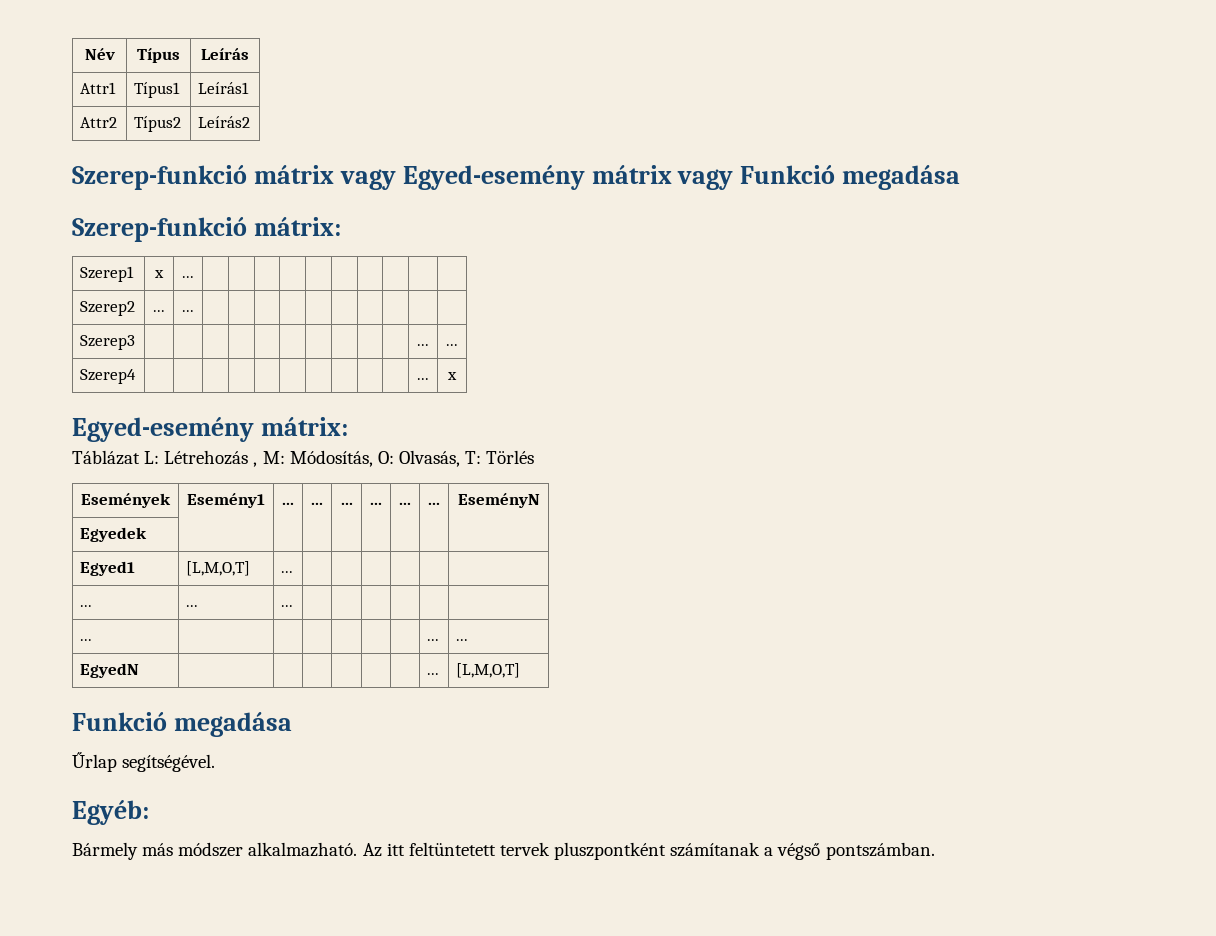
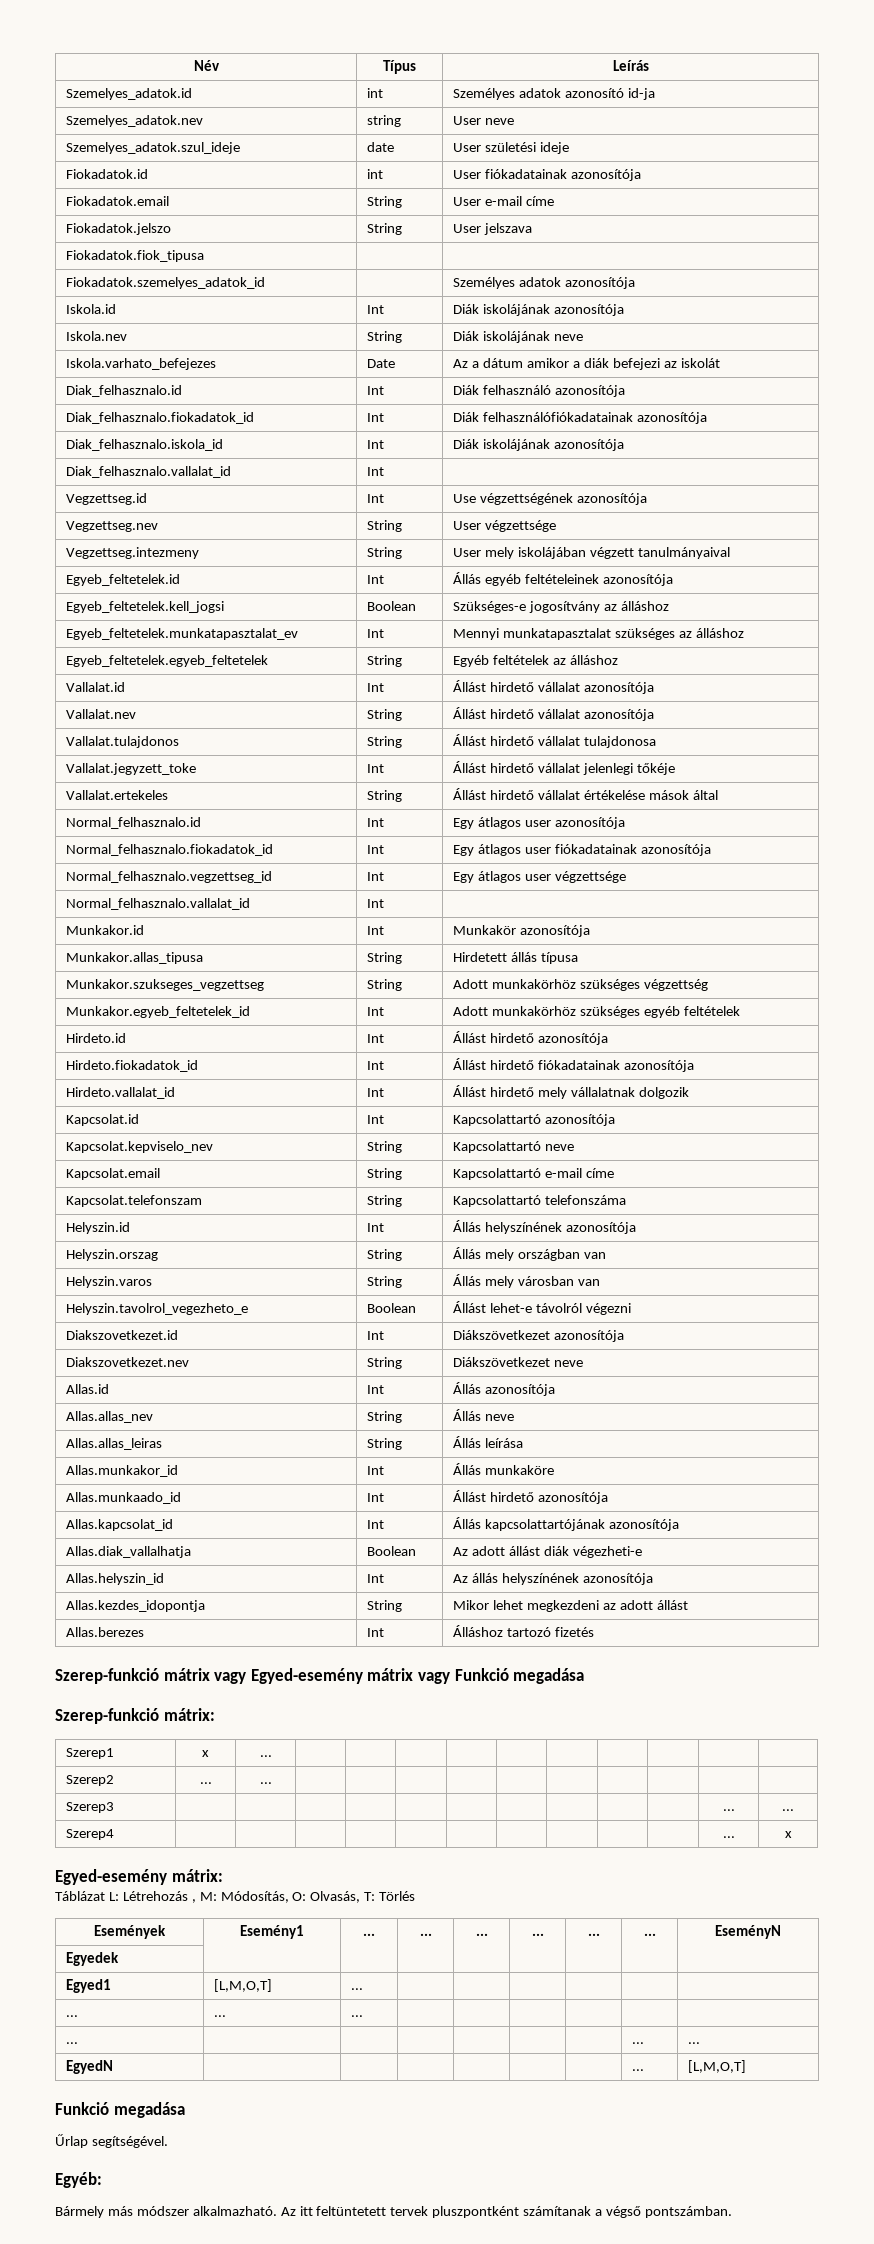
- Attr1 | Típus1 | Leírás1
- Attr2 | Típus2 | Leírás2
+ Szemelyes_adatok.id | int | Személyes adatok azonosító id-ja
+ Szemelyes_adatok.nev | string | User neve
+ Szemelyes_adatok.szul_ideje | date | User születési ideje
+ Fiokadatok.id | int | User fiókadatainak azonosítója
+ Fiokadatok.email | String | User e-mail címe
+ Fiokadatok.jelszo | String | User jelszava
+ Fiokadatok.fiok_tipusa | |
+ Fiokadatok.szemelyes_adatok_id | | Személyes adatok azonosítója
+ Iskola.id | Int | Diák iskolájának azonosítója
+ Iskola.nev | String | Diák iskolájának neve
+ Iskola.varhato_befejezes | Date | Az a dátum amikor a diák befejezi az iskolát
+ Diak_felhasznalo.id | Int | Diák felhasználó azonosítója
+ Diak_felhasznalo.fiokadatok_id | Int | Diák felhasználófiókadatainak azonosítója
+ Diak_felhasznalo.iskola_id | Int | Diák iskolájának azonosítója
+ Diak_felhasznalo.vallalat_id | Int |
+ Vegzettseg.id | Int | Use végzettségének azonosítója
+ Vegzettseg.nev | String | User végzettsége
+ Vegzettseg.intezmeny | String | User mely iskolájában végzett tanulmányaival
+ Egyeb_feltetelek.id | Int | Állás egyéb feltételeinek azonosítója
+ Egyeb_feltetelek.kell_jogsi | Boolean | Szükséges-e jogosítvány az álláshoz
+ Egyeb_feltetelek.munkatapasztalat_ev | Int | Mennyi munkatapasztalat szükséges az álláshoz
+ Egyeb_feltetelek.egyeb_feltetelek | String | Egyéb feltételek az álláshoz
+ Vallalat.id | Int | Állást hirdető vállalat azonosítója
+ Vallalat.nev | String | Állást hirdető vállalat azonosítója
+ Vallalat.tulajdonos | String | Állást hirdető vállalat tulajdonosa
+ Vallalat.jegyzett_toke | Int | Állást hirdető vállalat jelenlegi tőkéje
+ Vallalat.ertekeles | String | Állást hirdető vállalat értékelése mások által
+ Normal_felhasznalo.id | Int | Egy átlagos user azonosítója
+ Normal_felhasznalo.fiokadatok_id | Int | Egy átlagos user fiókadatainak azonosítója
+ Normal_felhasznalo.vegzettseg_id | Int | Egy átlagos user végzettsége
+ Normal_felhasznalo.vallalat_id | Int |
+ Munkakor.id | Int | Munkakör azonosítója
+ Munkakor.allas_tipusa | String | Hirdetett állás típusa
+ Munkakor.szukseges_vegzettseg | String | Adott munkakörhöz szükséges végzettség
+ Munkakor.egyeb_feltetelek_id | Int | Adott munkakörhöz szükséges egyéb feltételek
+ Hirdeto.id | Int | Állást hirdető azonosítója
+ Hirdeto.fiokadatok_id | Int | Állást hirdető fiókadatainak azonosítója
+ Hirdeto.vallalat_id | Int | Állást hirdető mely vállalatnak dolgozik
+ Kapcsolat.id | Int | Kapcsolattartó azonosítója
+ Kapcsolat.kepviselo_nev | String | Kapcsolattartó neve
+ Kapcsolat.email | String | Kapcsolattartó e-mail címe
+ Kapcsolat.telefonszam | String | Kapcsolattartó telefonszáma
+ Helyszin.id | Int | Állás helyszínének azonosítója
+ Helyszin.orszag | String | Állás mely országban van
+ Helyszin.varos | String | Állás mely városban van
+ Helyszin.tavolrol_vegezheto_e | Boolean | Állást lehet-e távolról végezni
+ Diakszovetkezet.id | Int | Diákszövetkezet azonosítója
+ Diakszovetkezet.nev | String | Diákszövetkezet neve
+ Allas.id | Int | Állás azonosítója
+ Allas.allas_nev | String | Állás neve
+ Allas.allas_leiras | String | Állás leírása
+ Allas.munkakor_id | Int | Állás munkaköre
+ Allas.munkaado_id | Int | Állást hirdető azonosítója
+ Allas.kapcsolat_id | Int | Állás kapcsolattartójának azonosítója
+ Allas.diak_vallalhatja | Boolean | Az adott állást diák végezheti-e
+ Allas.helyszin_id | Int | Az állás helyszínének azonosítója
+ Allas.kezdes_idopontja | String | Mikor lehet megkezdeni az adott állást
+ Allas.berezes | Int | Álláshoz tartozó fizetés

